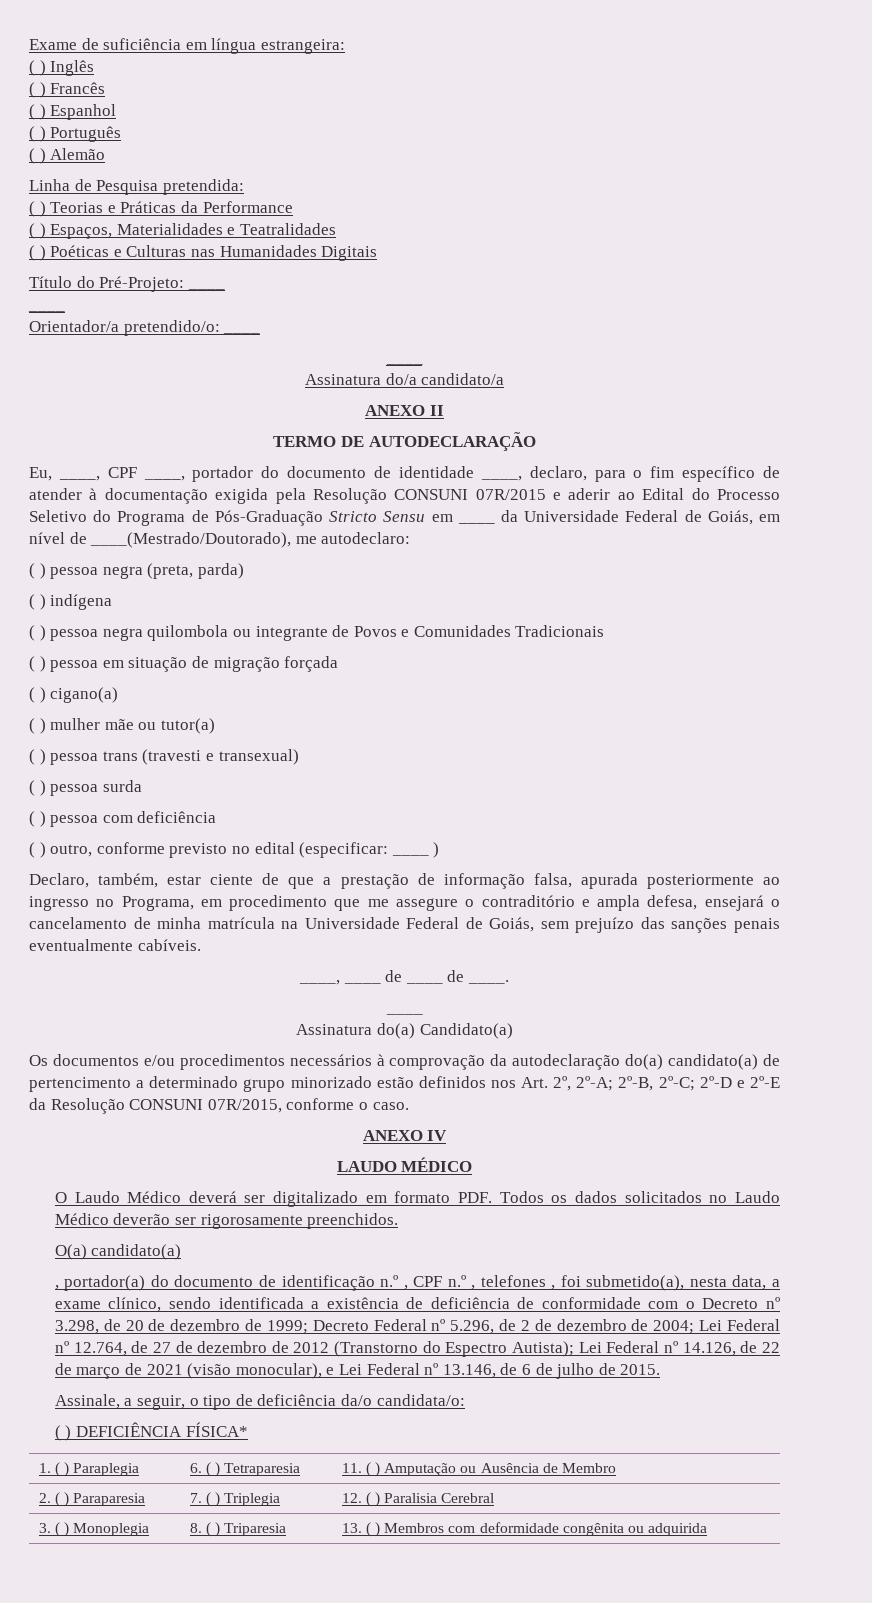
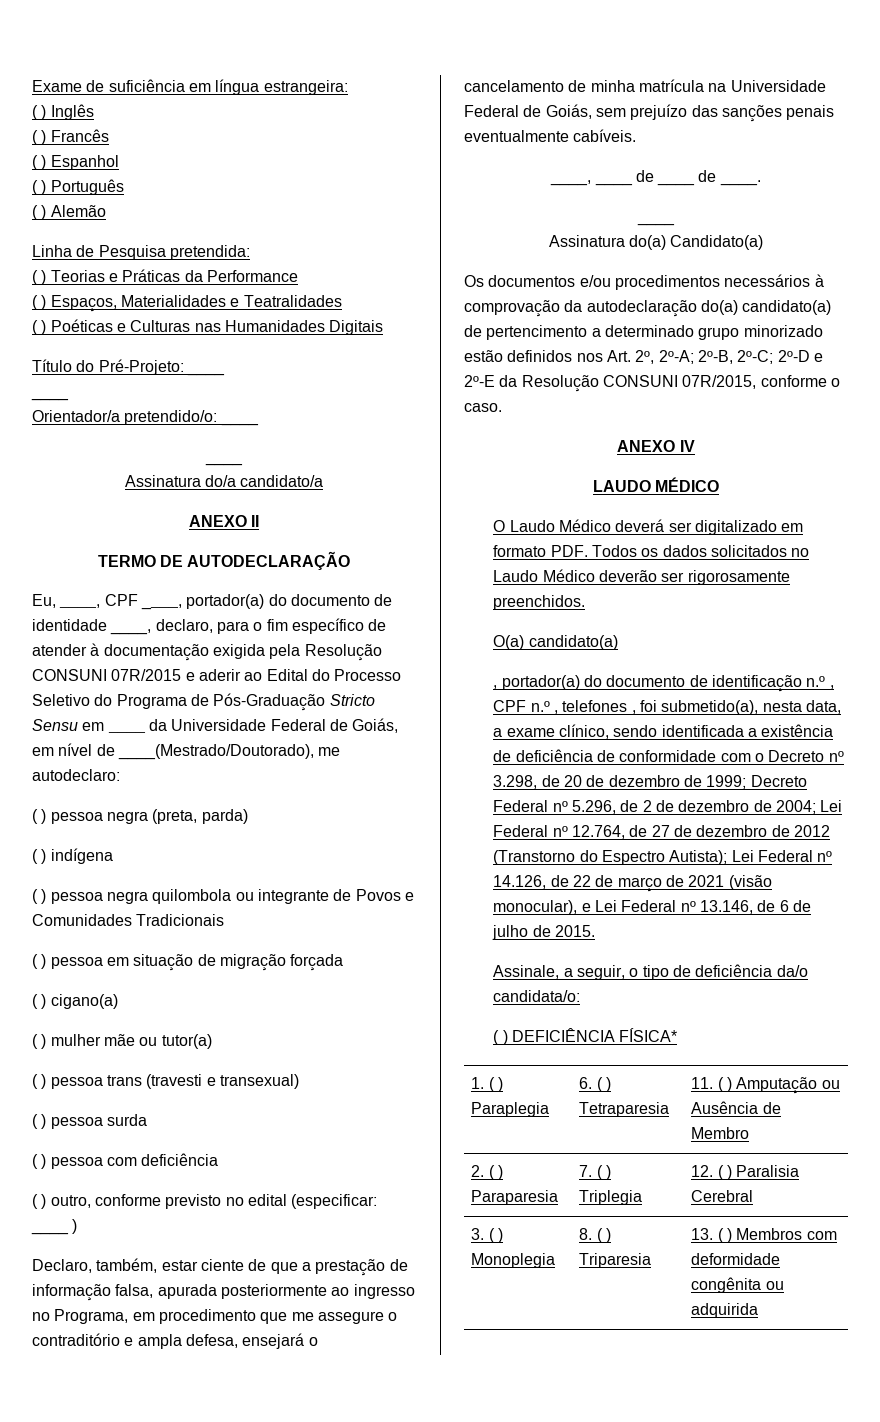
- Eu, ____, CPF ____, portador do documento de identidade ____, declaro, para o fim específico de atender à documentação exigida pela Resolução CONSUNI 07R/2015 e aderir ao Edital do Processo Seletivo do Programa de Pós-Graduação Stricto Sensu em ____ da Universidade Federal de Goiás, em nível de ____(Mestrado/Doutorado), me autodeclaro:
+ Eu, ____, CPF ____, portador(a) do documento de identidade ____, declaro, para o fim específico de atender à documentação exigida pela Resolução CONSUNI 07R/2015 e aderir ao Edital do Processo Seletivo do Programa de Pós-Graduação Stricto Sensu em ____ da Universidade Federal de Goiás, em nível de ____(Mestrado/Doutorado), me autodeclaro:

